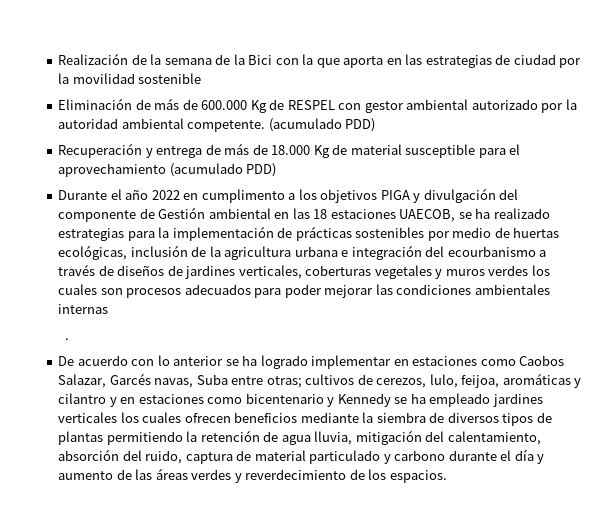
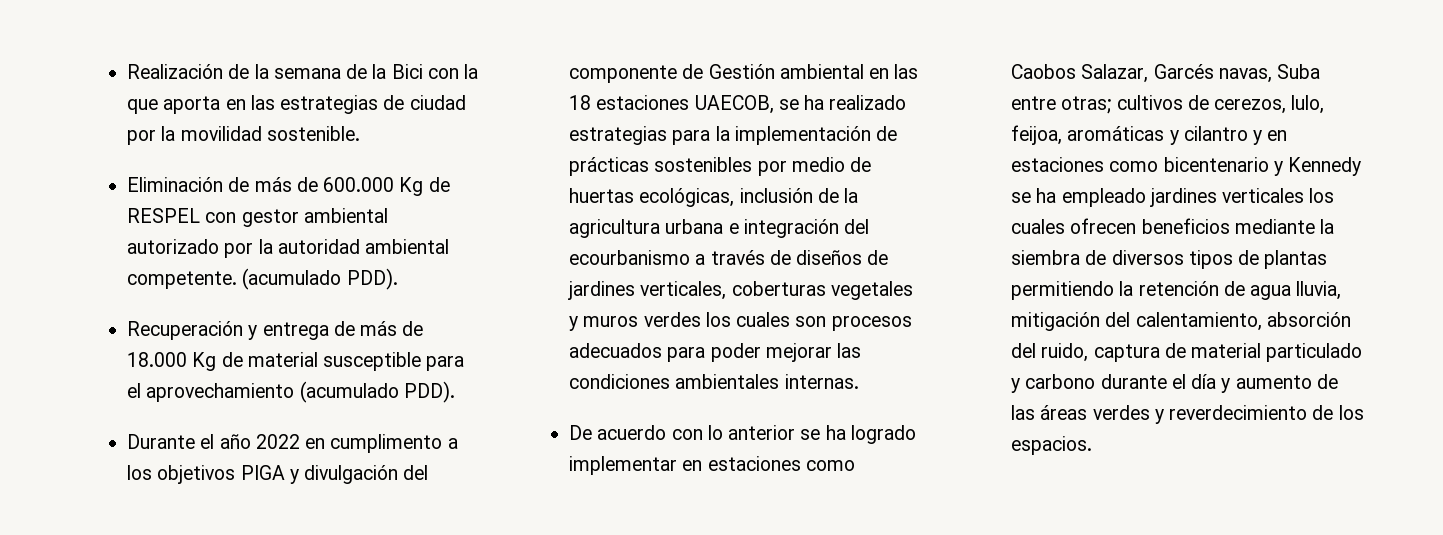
- Realización de la semana de la Bici con la que aporta en las estrategias de ciudad por la movilidad sostenible
+ Realización de la semana de la Bici con la que aporta en las estrategias de ciudad por la movilidad sostenible.
- Eliminación de más de 600.000 Kg de RESPEL con gestor ambiental autorizado por la autoridad ambiental competente. (acumulado PDD)
+ Eliminación de más de 600.000 Kg de RESPEL con gestor ambiental autorizado por la autoridad ambiental competente. (acumulado PDD).
- Recuperación y entrega de más de 18.000 Kg de material susceptible para el aprovechamiento (acumulado PDD)
+ Recuperación y entrega de más de 18.000 Kg de material susceptible para el aprovechamiento (acumulado PDD).
- Durante el año 2022 en cumplimento a los objetivos PIGA y divulgación del componente de Gestión ambiental en las 18 estaciones UAECOB, se ha realizado estrategias para la implementación de prácticas sostenibles por medio de huertas ecológicas, inclusión de la agricultura urbana e integración del ecourbanismo a través de diseños de jardines verticales, coberturas vegetales y muros verdes los cuales son procesos adecuados para poder mejorar las condiciones ambientales internas
- .
+ Durante el año 2022 en cumplimento a los objetivos PIGA y divulgación del componente de Gestión ambiental en las 18 estaciones UAECOB, se ha realizado estrategias para la implementación de prácticas sostenibles por medio de huertas ecológicas, inclusión de la agricultura urbana e integración del ecourbanismo a través de diseños de jardines verticales, coberturas vegetales y muros verdes los cuales son procesos adecuados para poder mejorar las condiciones ambientales internas.

